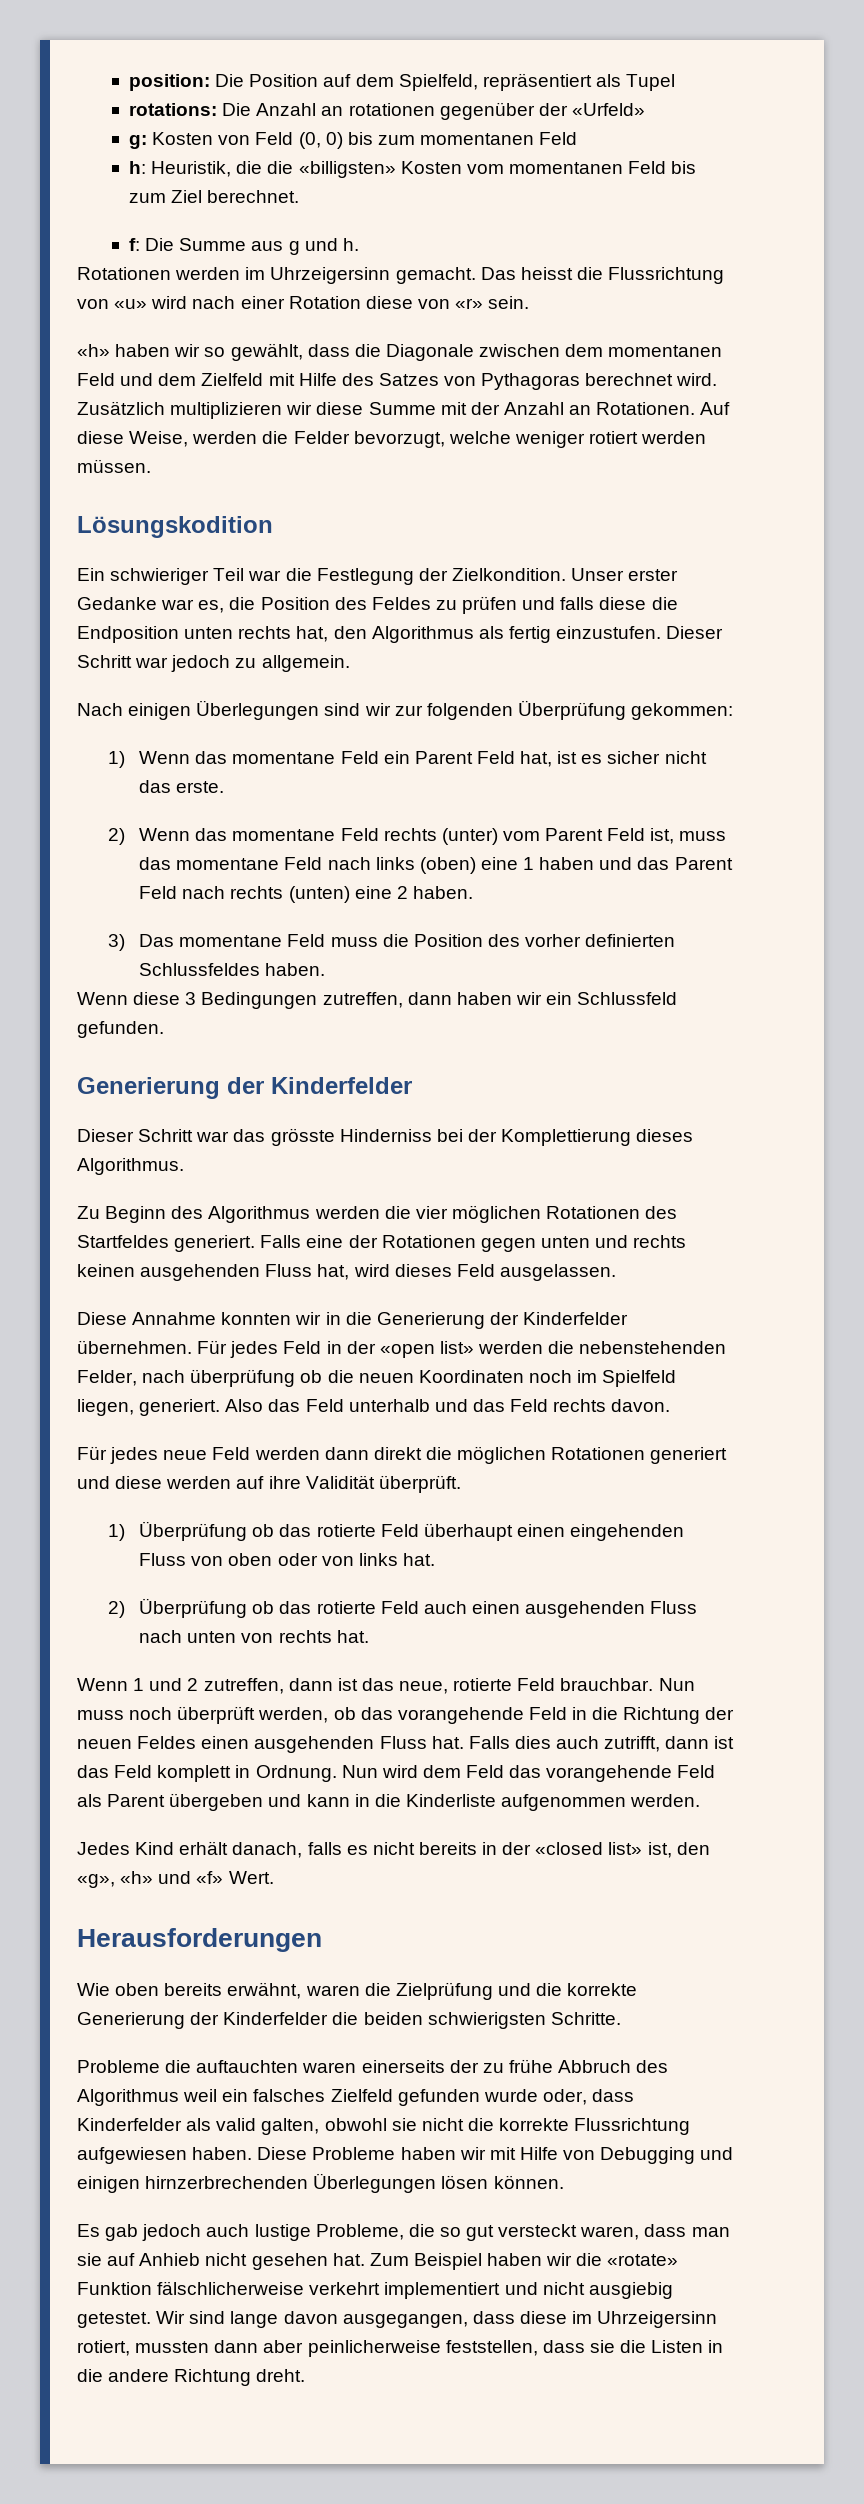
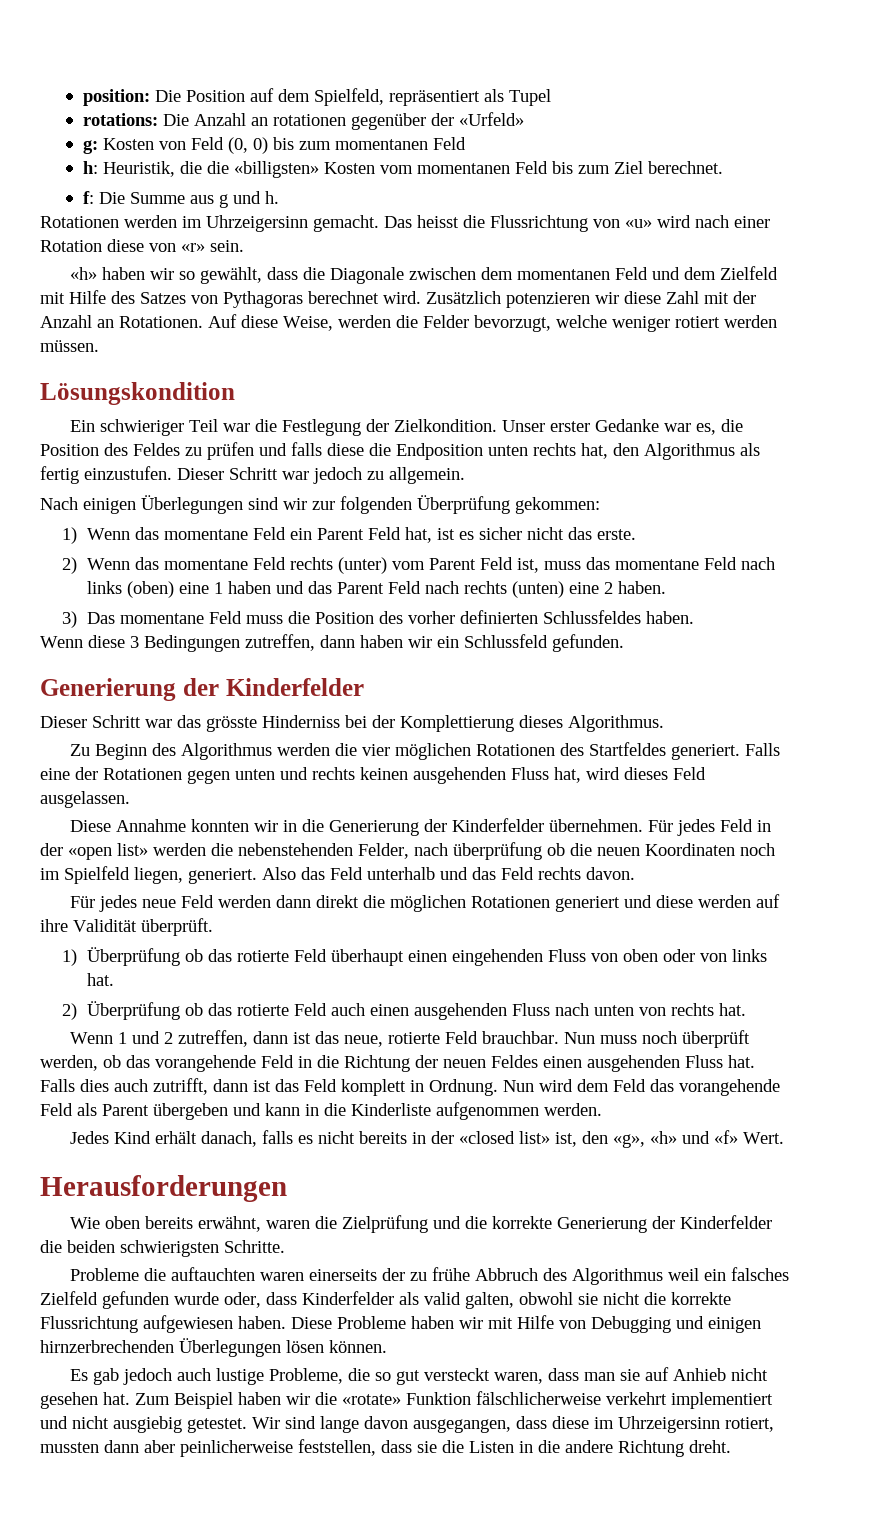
- Zusätzlich multiplizieren wir diese Summe mit der Anzahl an Rotationen.
+ Zusätzlich potenzieren wir diese Zahl mit der Anzahl an Rotationen.
- Lösungskodition
+ Lösungskondition

